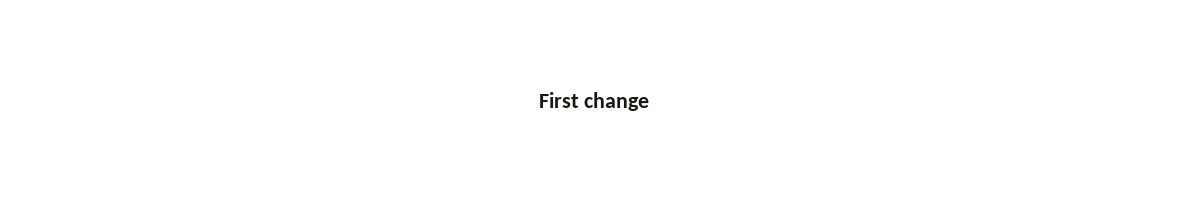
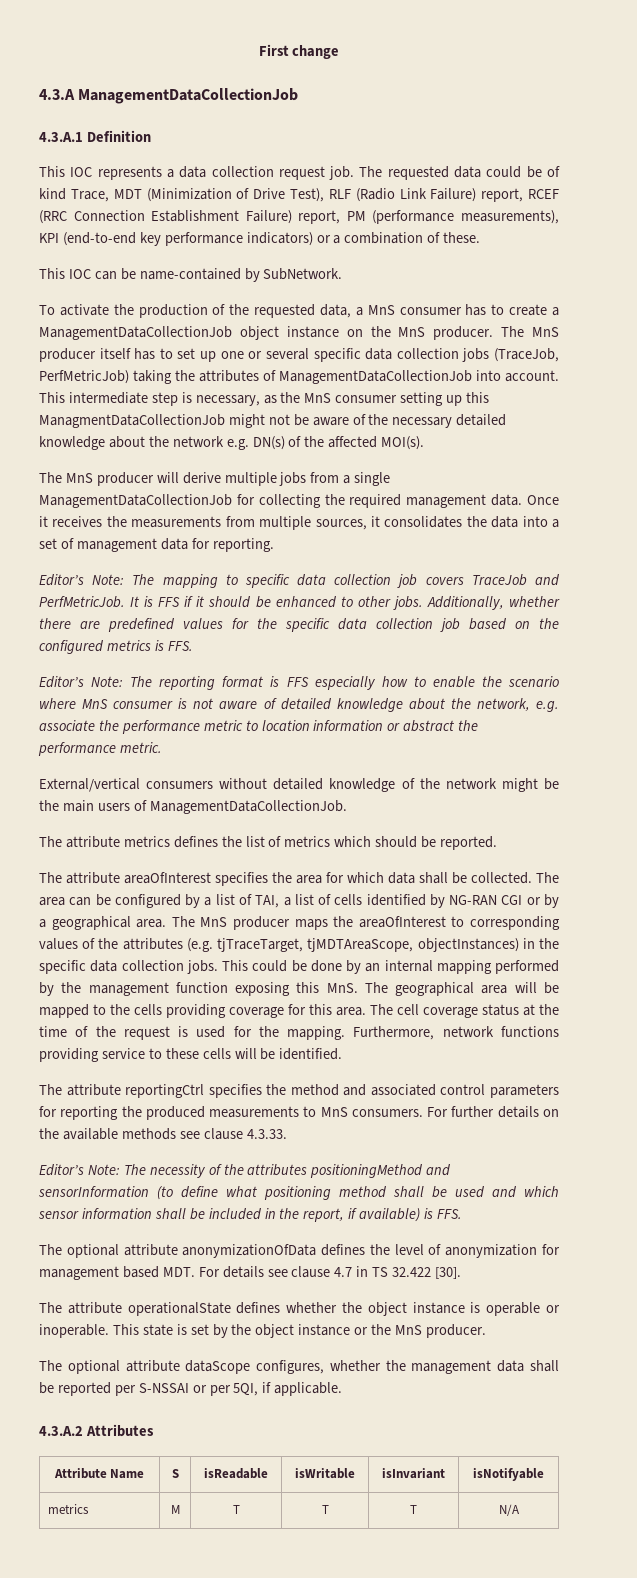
+ 4.3.A ManagementDataCollectionJob
+ 4.3.A.1 Definition
+ This IOC represents a data collection request job. The requested data could be of kind Trace, MDT (Minimization of Drive Test), RLF (Radio Link Failure) report, RCEF (RRC Connection Establishment Failure) report, PM (performance measurements), KPI (end-to-end key performance indicators) or a combination of these.
+ This IOC can be name-contained by SubNetwork.
+ To activate the production of the requested data, a MnS consumer has to create a ManagementDataCollectionJob object instance on the MnS producer. The MnS producer itself has to set up one or several specific data collection jobs (TraceJob, PerfMetricJob) taking the attributes of ManagementDataCollectionJob into account. This intermediate step is necessary, as the MnS consumer setting up this ManagmentDataCollectionJob might not be aware of the necessary detailed knowledge about the network e.g. DN(s) of the affected MOI(s).
+ The MnS producer will derive multiple jobs from a single ManagementDataCollectionJob for collecting the required management data. Once it receives the measurements from multiple sources, it consolidates the data into a set of management data for reporting.
+ Editor’s Note: The mapping to specific data collection job covers TraceJob and PerfMetricJob. It is FFS if it should be enhanced to other jobs. Additionally, whether there are predefined values for the specific data collection job based on the configured metrics is FFS.
+ Editor’s Note: The reporting format is FFS especially how to enable the scenario where MnS consumer is not aware of detailed knowledge about the network, e.g. associate the performance metric to location information or abstract the performance metric.
+ External/vertical consumers without detailed knowledge of the network might be the main users of ManagementDataCollectionJob.
+ The attribute metrics defines the list of metrics which should be reported.
+ The attribute areaOfInterest specifies the area for which data shall be collected. The area can be configured by a list of TAI, a list of cells identified by NG-RAN CGI or by a geographical area. The MnS producer maps the areaOfInterest to corresponding values of the attributes (e.g. tjTraceTarget, tjMDTAreaScope, objectInstances) in the specific data collection jobs. This could be done by an internal mapping performed by the management function exposing this MnS. The geographical area will be mapped to the cells providing coverage for this area. The cell coverage status at the time of the request is used for the mapping. Furthermore, network functions providing service to these cells will be identified.
+ The attribute reportingCtrl specifies the method and associated control parameters for reporting the produced measurements to MnS consumers. For further details on the available methods see clause 4.3.33.
+ Editor’s Note: The necessity of the attributes positioningMethod and sensorInformation (to define what positioning method shall be used and which sensor information shall be included in the report, if available) is FFS.
+ The optional attribute anonymizationOfData defines the level of anonymization for management based MDT. For details see clause 4.7 in TS 32.422 [30].
+ The attribute operationalState defines whether the object instance is operable or inoperable. This state is set by the object instance or the MnS producer.
+ The optional attribute dataScope configures, whether the management data shall be reported per S-NSSAI or per 5QI, if applicable.
+ 4.3.A.2 Attributes
+ Attribute Name | S | isReadable | isWritable | isInvariant | isNotifyable
+ metrics | M | T | T | T | N/A

